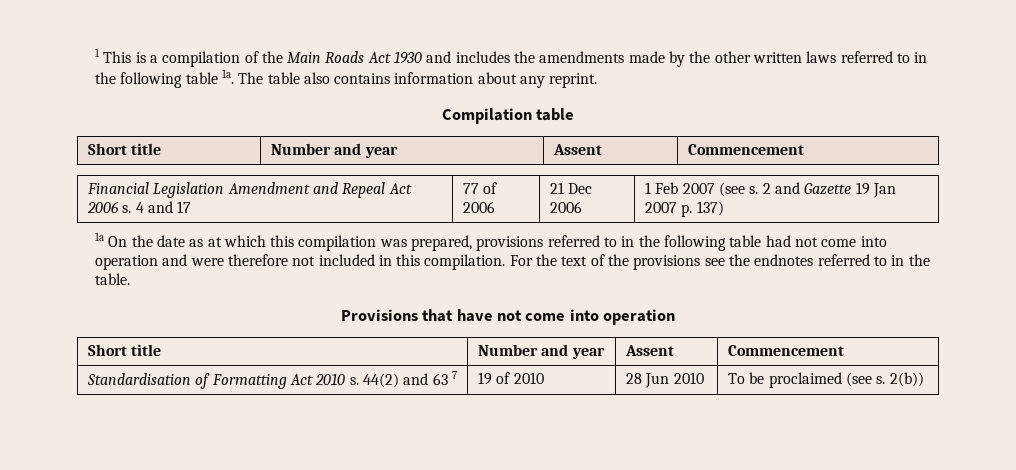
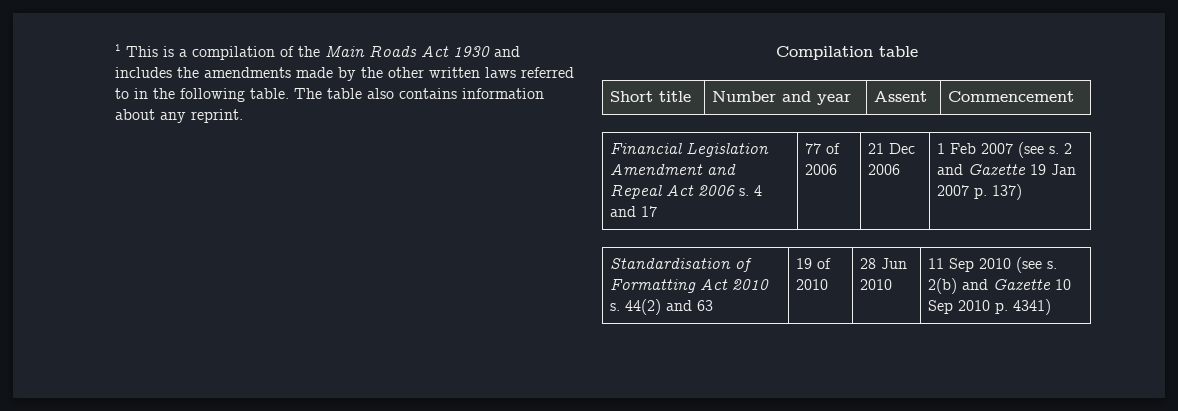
- 1 This is a compilation of the Main Roads Act 1930 and includes the amendments made by the other written laws referred to in the following table 1a.
+ 1 This is a compilation of the Main Roads Act 1930 and includes the amendments made by the other written laws referred to in the following table.
- 1a On the date as at which this compilation was prepared, provisions referred to in the following table had not come into operation and were therefore not included in this compilation. For the text of the provisions see the endnotes referred to in the table.
- Provisions that have not come into operation
- Short title | Number and year | Assent | Commencement
- Standardisation of Formatting Act 2010 s. 44(2) and 63 7 | 19 of 2010 | 28 Jun 2010 | To be proclaimed (see s. 2(b))
+ Standardisation of Formatting Act 2010 s. 44(2) and 63 | 19 of 2010 | 28 Jun 2010 | 11 Sep 2010 (see s. 2(b) and Gazette 10 Sep 2010 p. 4341)

